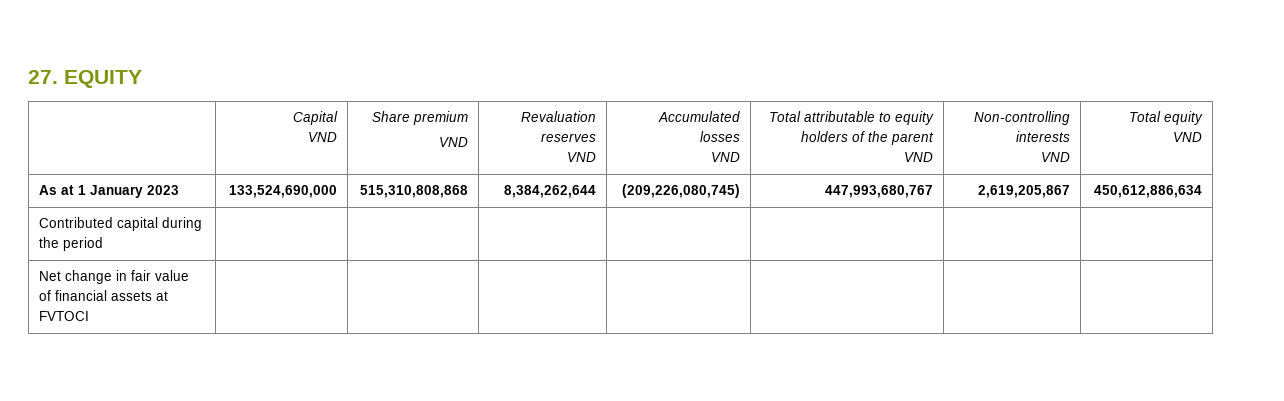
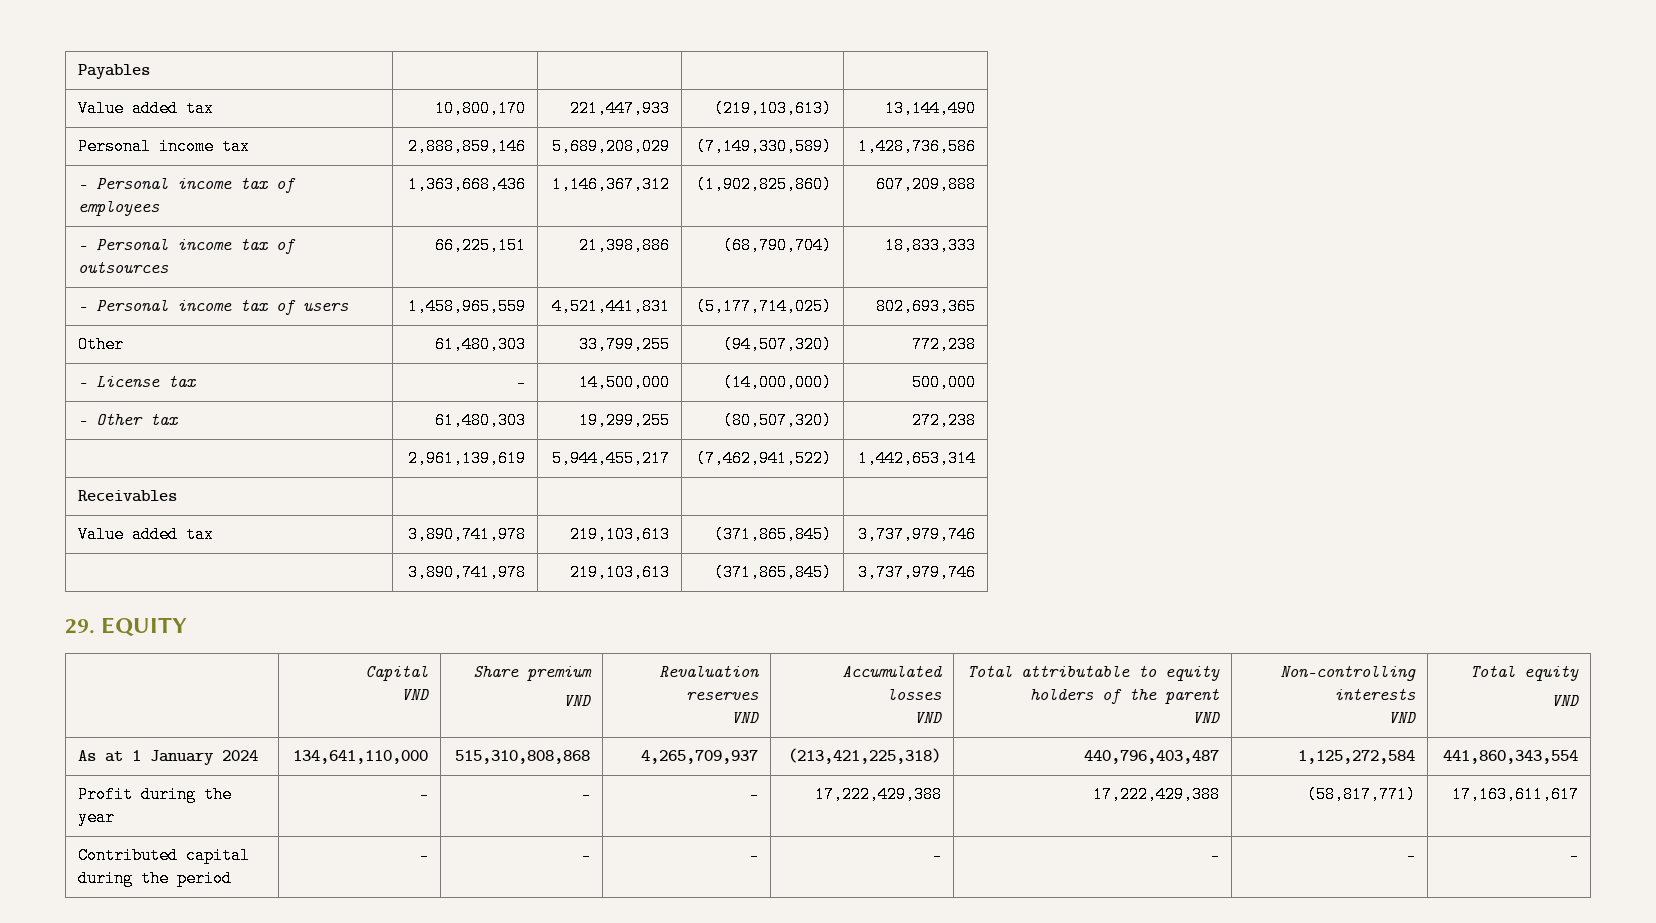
- 27. EQUITY
+ Payables | | | |
+ Value added tax | 10,800,170 | 221,447,933 | (219,103,613) | 13,144,490
+ Personal income tax | 2,888,859,146 | 5,689,208,029 | (7,149,330,589) | 1,428,736,586
+ - Personal income tax of employees | 1,363,668,436 | 1,146,367,312 | (1,902,825,860) | 607,209,888
+ - Personal income tax of outsources | 66,225,151 | 21,398,886 | (68,790,704) | 18,833,333
+ - Personal income tax of users | 1,458,965,559 | 4,521,441,831 | (5,177,714,025) | 802,693,365
+ Other | 61,480,303 | 33,799,255 | (94,507,320) | 772,238
+ - License tax | - | 14,500,000 | (14,000,000) | 500,000
+ - Other tax | 61,480,303 | 19,299,255 | (80,507,320) | 272,238
+ | 2,961,139,619 | 5,944,455,217 | (7,462,941,522) | 1,442,653,314
+ Receivables | | | |
+ Value added tax | 3,890,741,978 | 219,103,613 | (371,865,845) | 3,737,979,746
+ | 3,890,741,978 | 219,103,613 | (371,865,845) | 3,737,979,746
+ 29. EQUITY
- As at 1 January 2023 | 133,524,690,000 | 515,310,808,868 | 8,384,262,644 | (209,226,080,745) | 447,993,680,767 | 2,619,205,867 | 450,612,886,634
+ As at 1 January 2024 | 134,641,110,000 | 515,310,808,868 | 4,265,709,937 | (213,421,225,318) | 440,796,403,487 | 1,125,272,584 | 441,860,343,554
+ Profit during the year | - | - | - | 17,222,429,388 | 17,222,429,388 | (58,817,771) | 17,163,611,617
- Contributed capital during the period | | | | | | |
- Net change in fair value of financial assets at FVTOCI | | | | | | |
+ Contributed capital during the period | - | - | - | - | - | - | -

